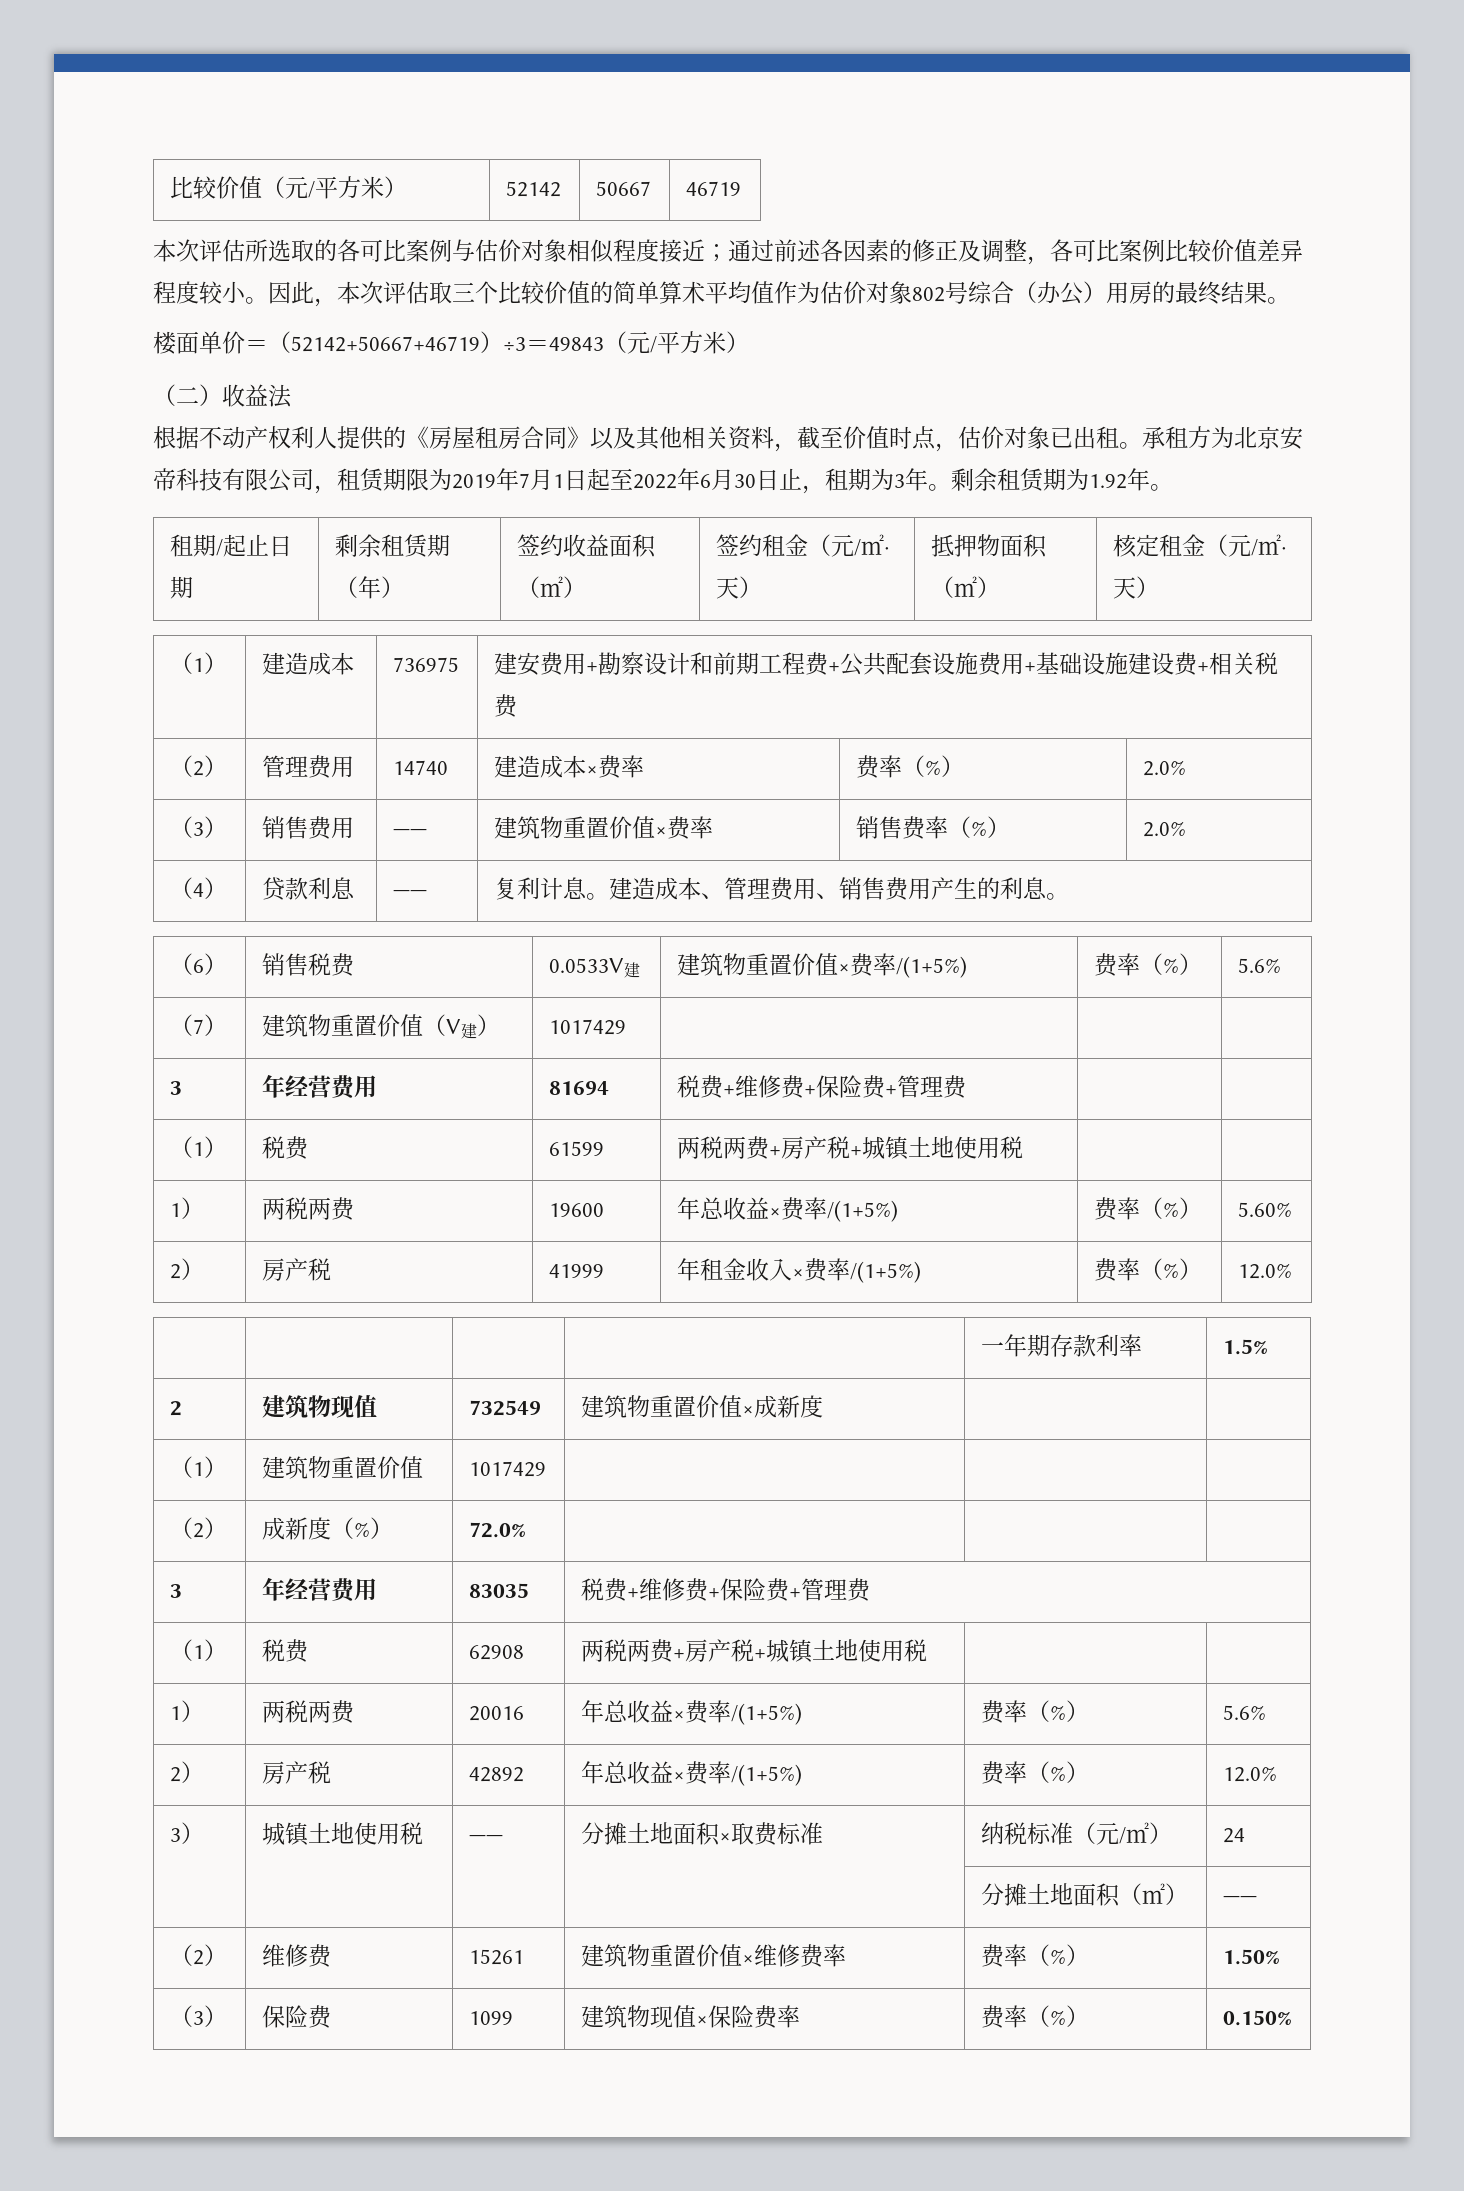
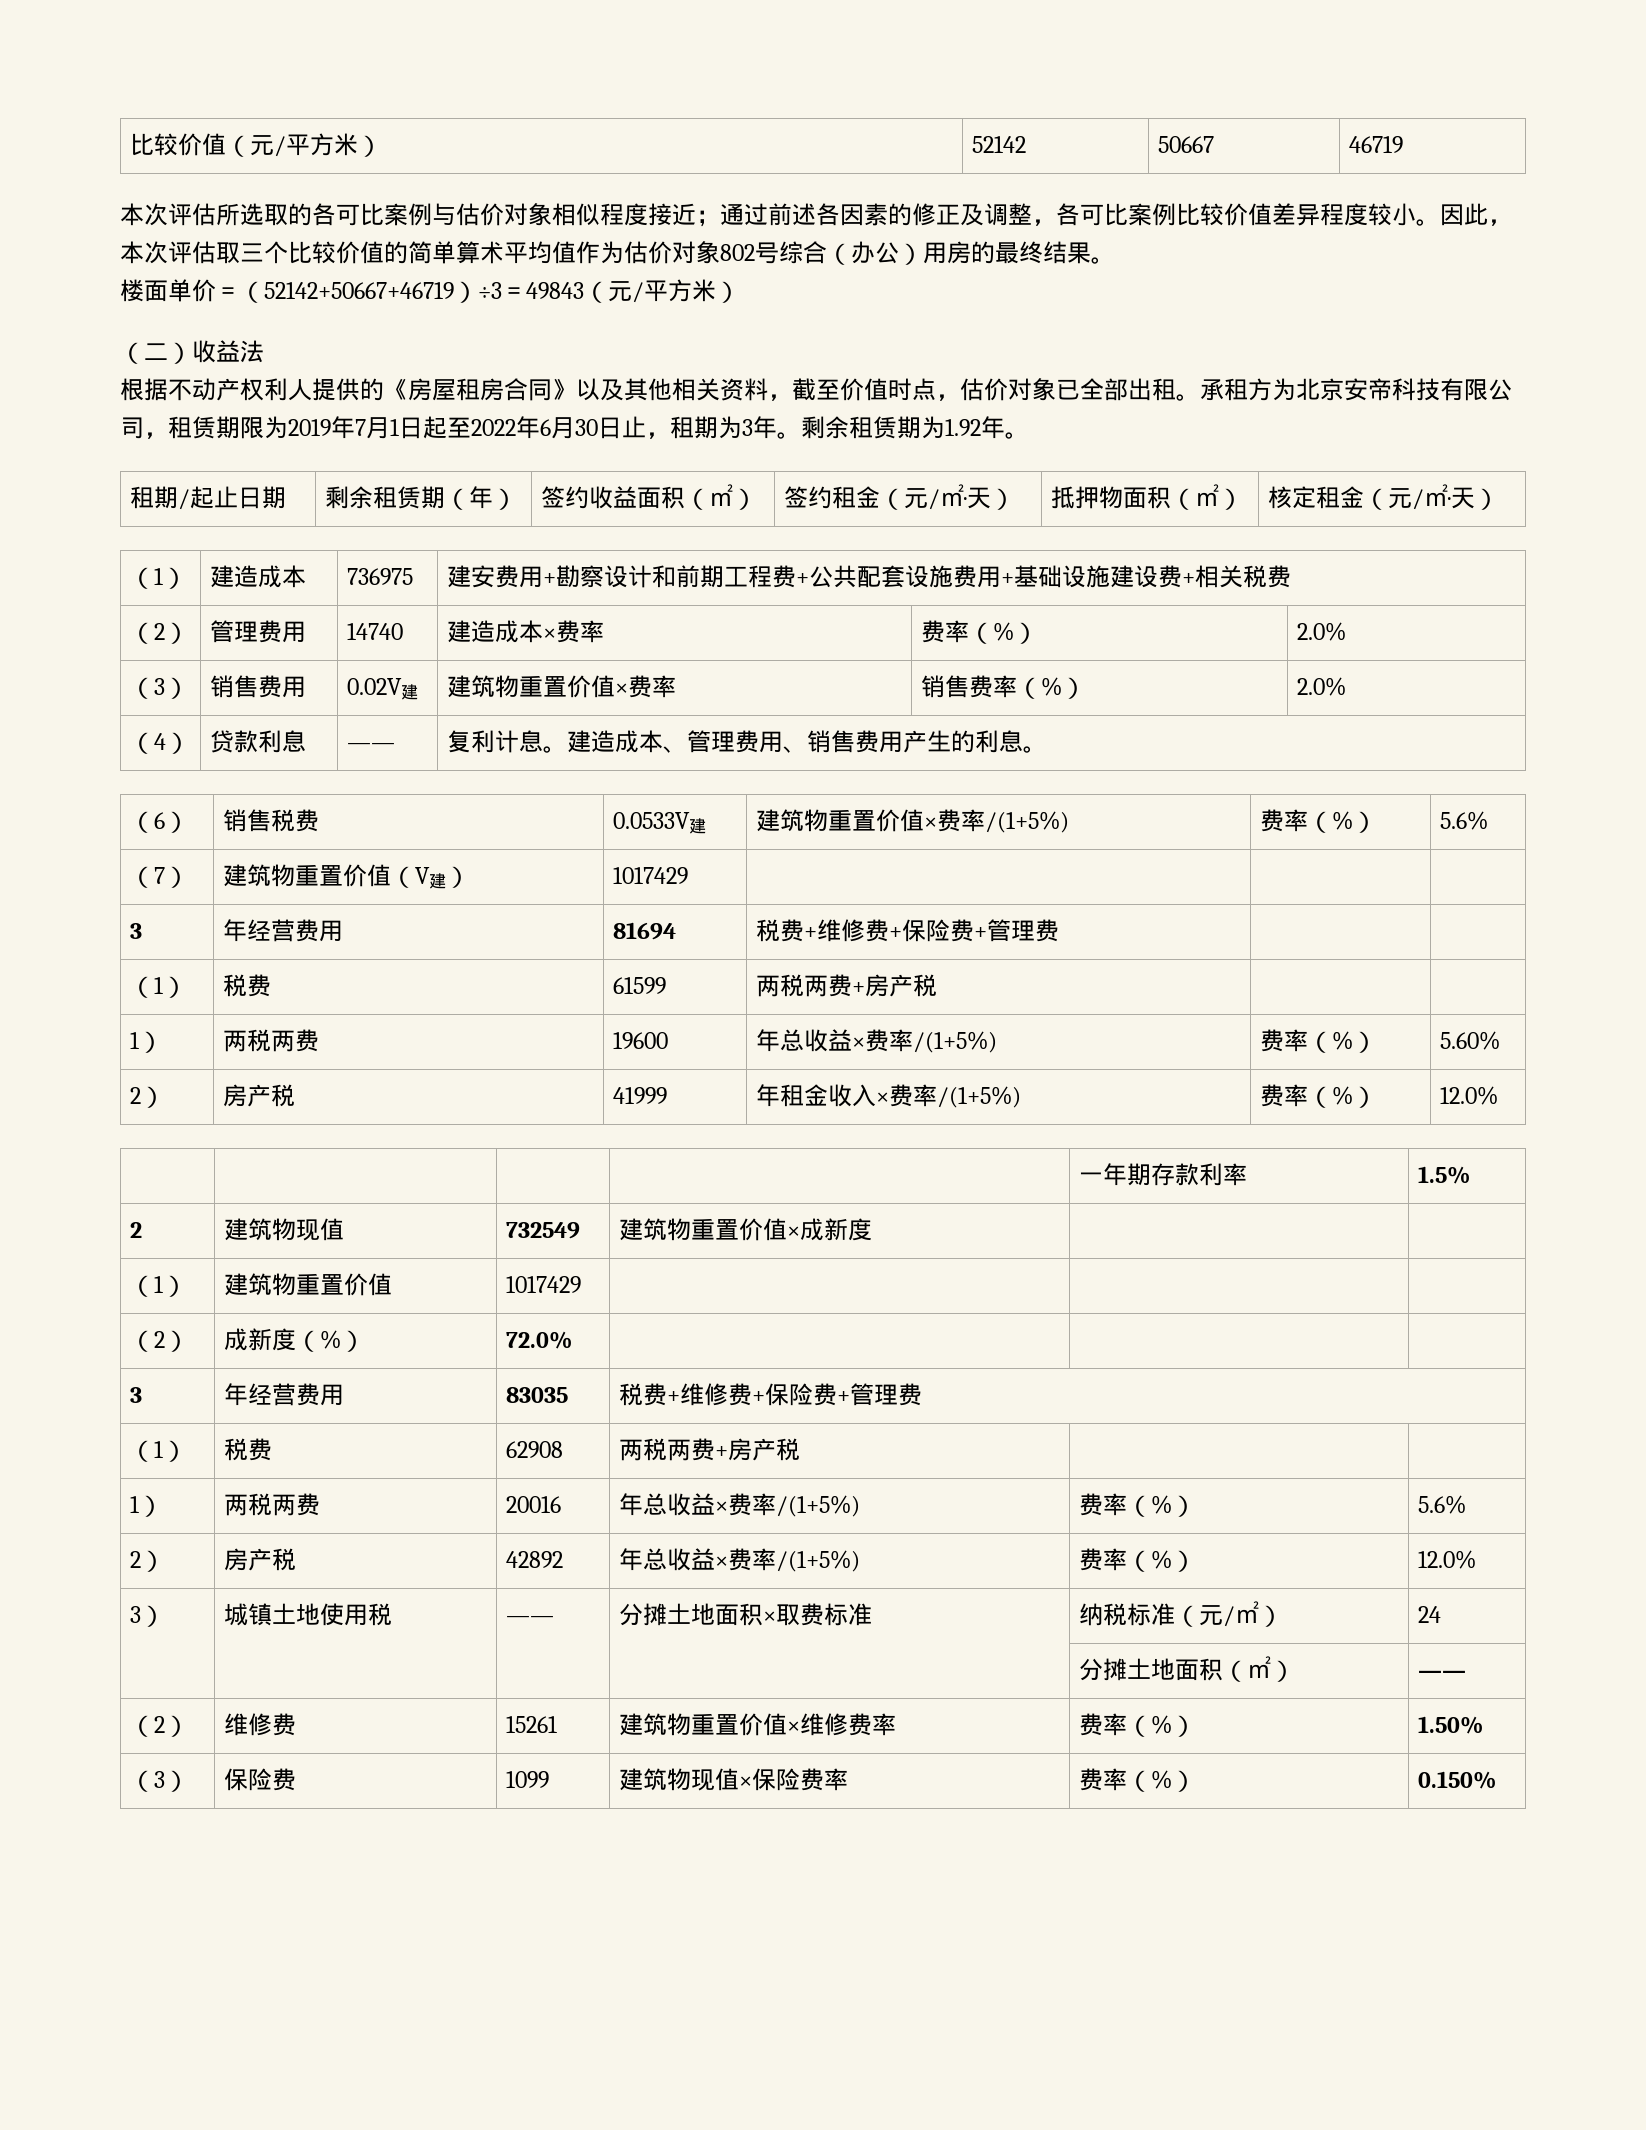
- 根据不动产权利人提供的《房屋租房合同》以及其他相关资料，截至价值时点，估价对象已出租。
+ 根据不动产权利人提供的《房屋租房合同》以及其他相关资料，截至价值时点，估价对象已全部出租。
- （3） | 销售费用 | —— | 建筑物重置价值×费率 | 销售费率（%） | 2.0%
+ （3） | 销售费用 | 0.02V建 | 建筑物重置价值×费率 | 销售费率（%） | 2.0%
- （1） | 税费 | 61599 | 两税两费+房产税+城镇土地使用税 | |
+ （1） | 税费 | 61599 | 两税两费+房产税 | |
- （1） | 税费 | 62908 | 两税两费+房产税+城镇土地使用税 | |
+ （1） | 税费 | 62908 | 两税两费+房产税 | |

